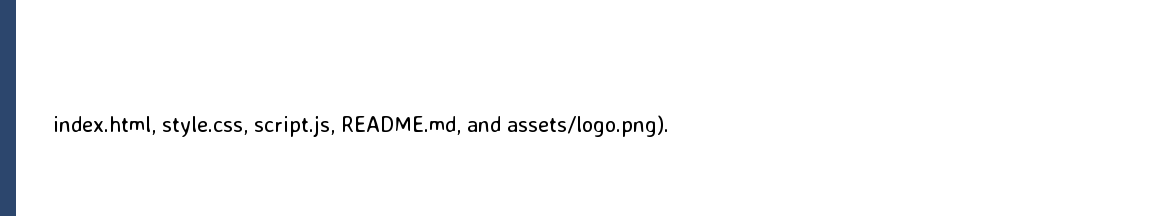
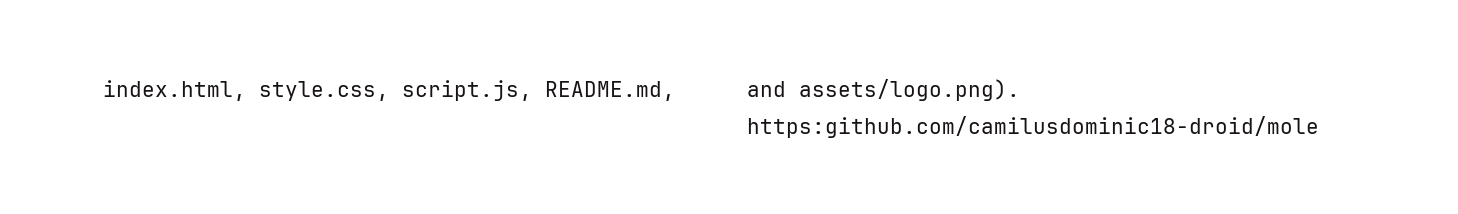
+ https:github.com/camilusdominic18-droid/mole

